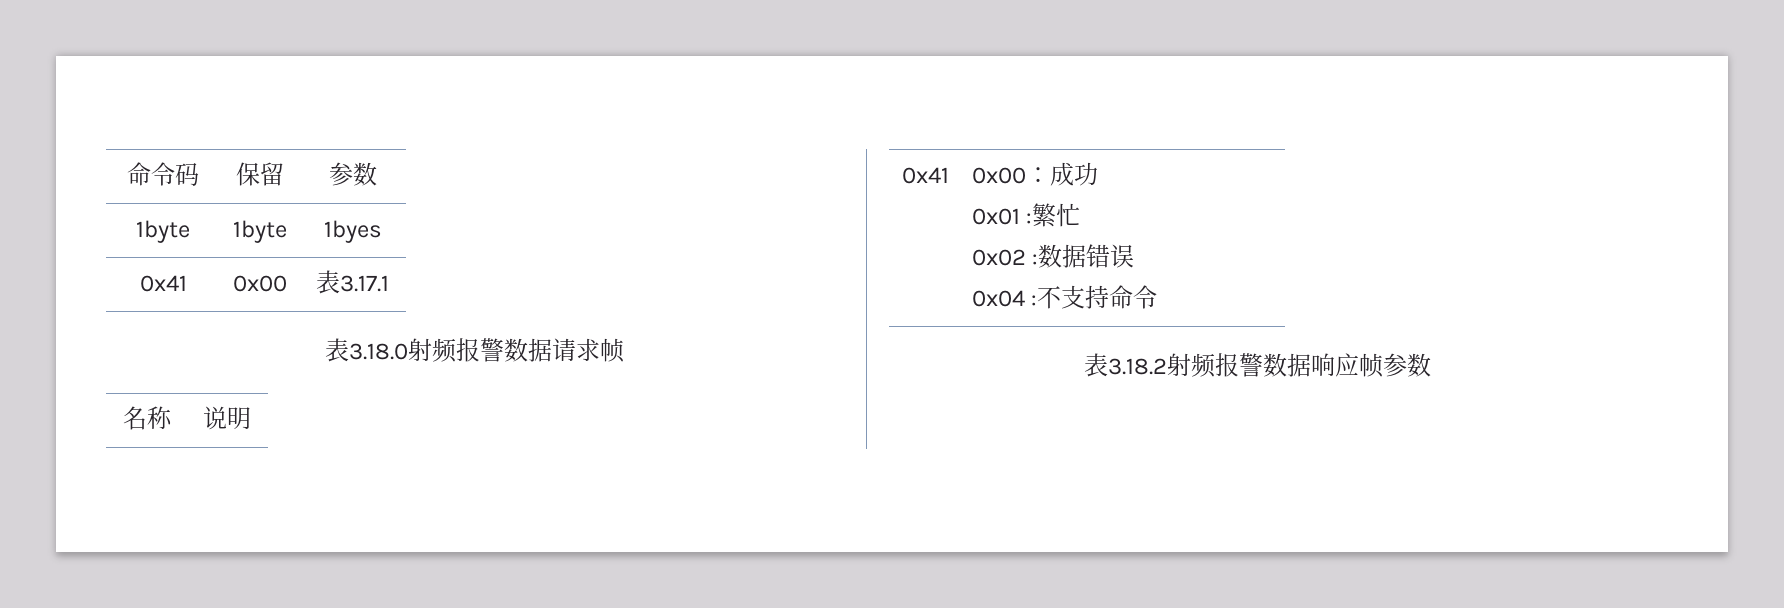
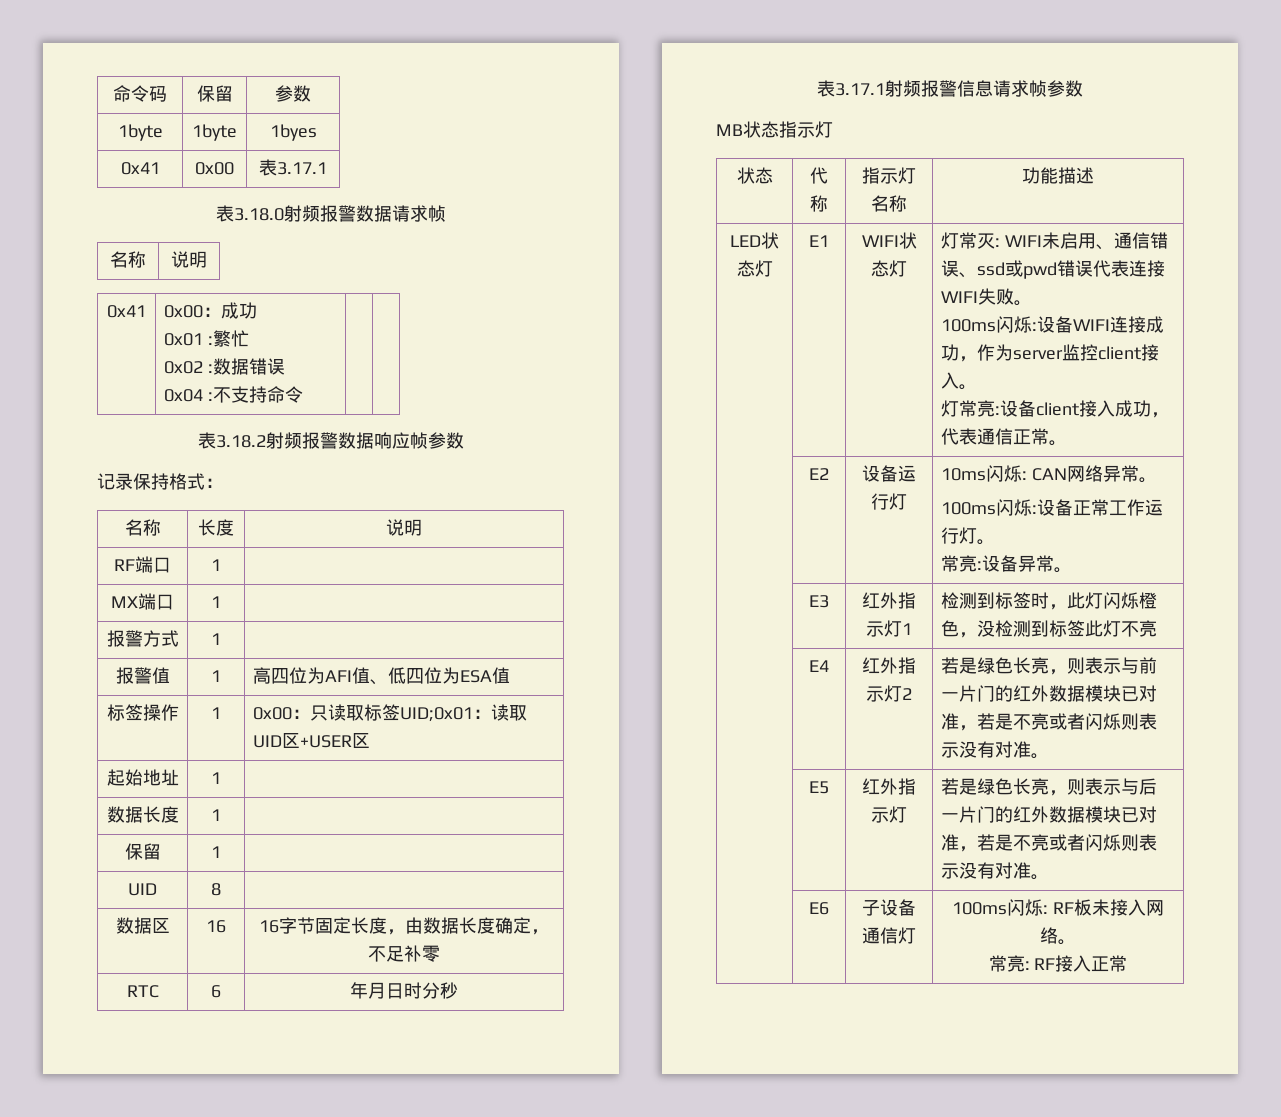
+ 记录保持格式：
+ 名称 | 长度 | 说明
+ RF端口 | 1 |
+ MX端口 | 1 |
+ 报警方式 | 1 |
+ 报警值 | 1 | 高四位为AFI值、低四位为ESA值
+ 标签操作 | 1 | 0x00：只读取标签UID;0x01：读取UID区+USER区
+ 起始地址 | 1 |
+ 数据长度 | 1 |
+ 保留 | 1 |
+ UID | 8 |
+ 数据区 | 16 | 16字节固定长度，由数据长度确定，不足补零
+ RTC | 6 | 年月日时分秒
+ 表3.17.1射频报警信息请求帧参数
+ MB状态指示灯
+ 状态 | 代称 | 指示灯名称 | 功能描述
+ LED状态灯 | E1 | WIFI状态灯 | 灯常灭: WIFI未启用、通信错误、ssd或pwd错误代表连接WIFI失败。
+ 100ms闪烁:设备WIFI连接成功，作为server监控client接入。
+ 灯常亮:设备client接入成功，代表通信正常。
+ | E2 | 设备运行灯 | 10ms闪烁: CAN网络异常。
+ 100ms闪烁:设备正常工作运行灯。
+ 常亮:设备异常。
+ | E3 | 红外指示灯1 | 检测到标签时，此灯闪烁橙色，没检测到标签此灯不亮
+ | E4 | 红外指示灯2 | 若是绿色长亮，则表示与前一片门的红外数据模块已对准，若是不亮或者闪烁则表示没有对准。
+ | E5 | 红外指示灯 | 若是绿色长亮，则表示与后一片门的红外数据模块已对准，若是不亮或者闪烁则表示没有对准。
+ | E6 | 子设备通信灯 | 100ms闪烁: RF板未接入网络。
+ 常亮: RF接入正常

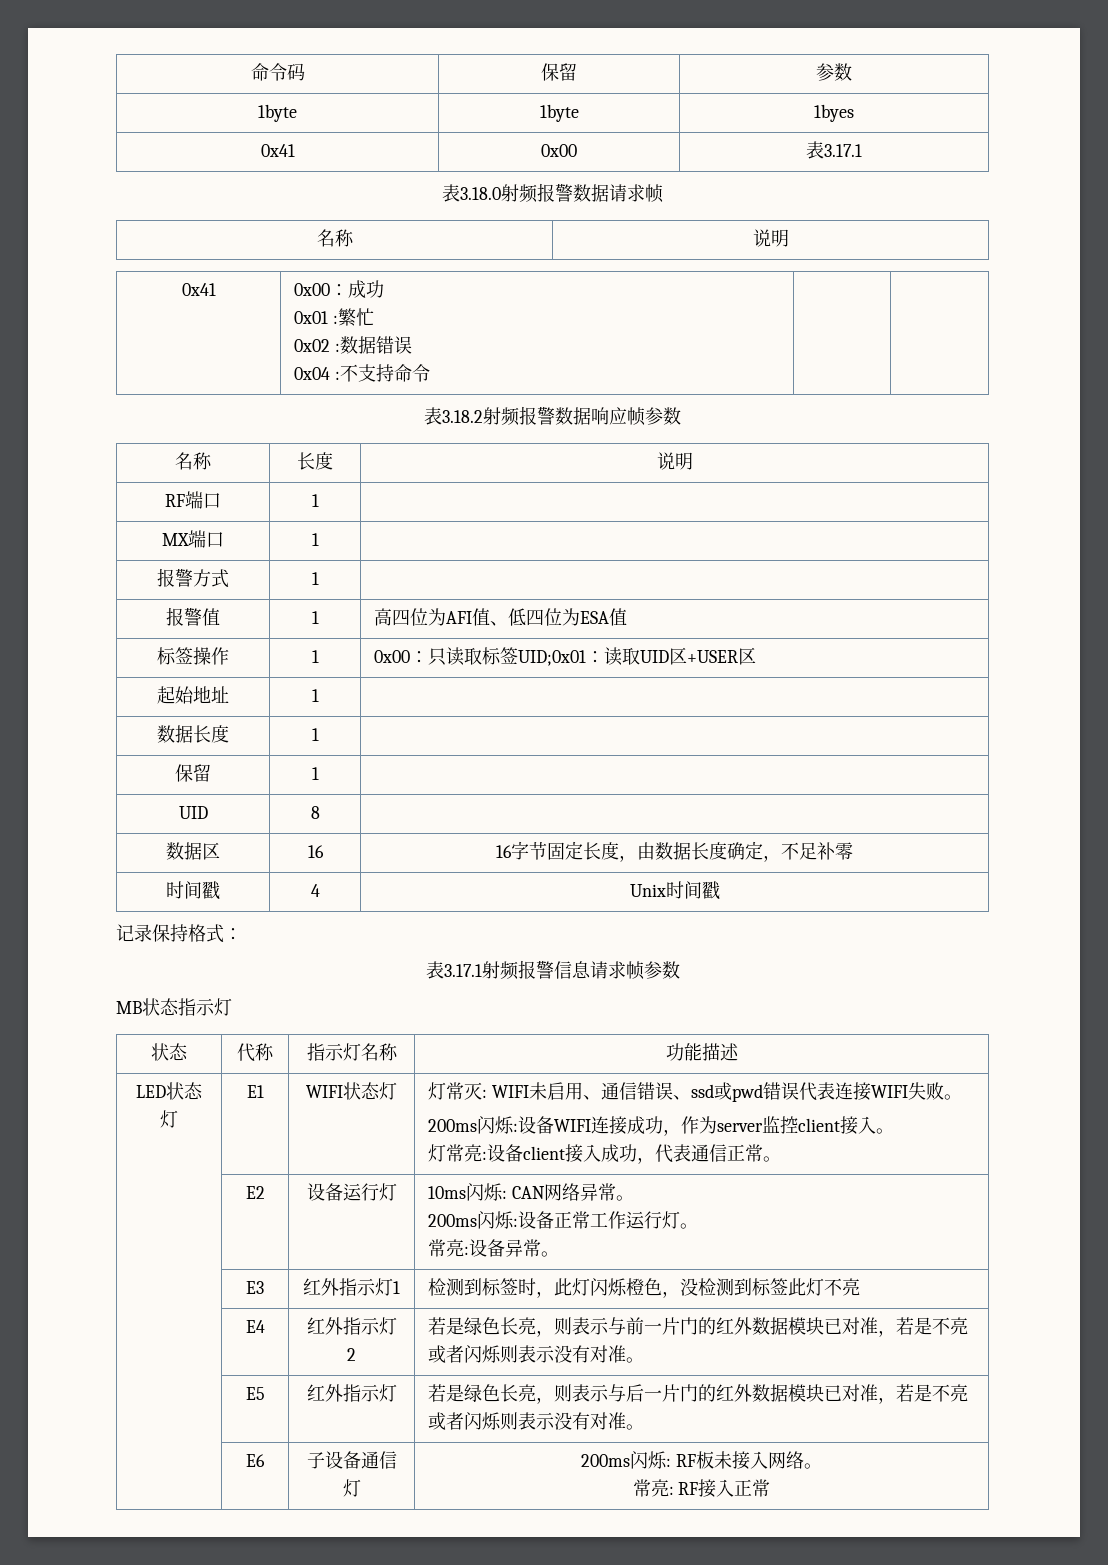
- 记录保持格式：
- RTC | 6 | 年月日时分秒
+ 时间戳 | 4 | Unix时间戳
+ 记录保持格式：
- 100ms闪烁:设备WIFI连接成功，作为server监控client接入。
+ 200ms闪烁:设备WIFI连接成功，作为server监控client接入。
  | E2 | 设备运行灯 | 10ms闪烁: CAN网络异常。
- 100ms闪烁:设备正常工作运行灯。
+ 200ms闪烁:设备正常工作运行灯。
- | E6 | 子设备通信灯 | 100ms闪烁: RF板未接入网络。
+ | E6 | 子设备通信灯 | 200ms闪烁: RF板未接入网络。

